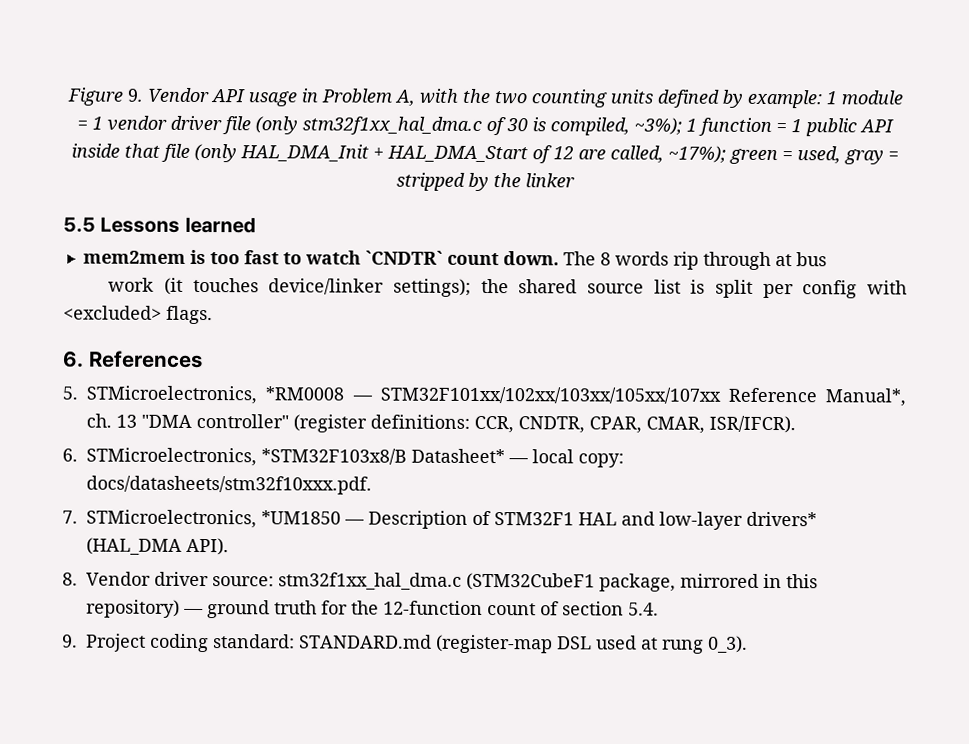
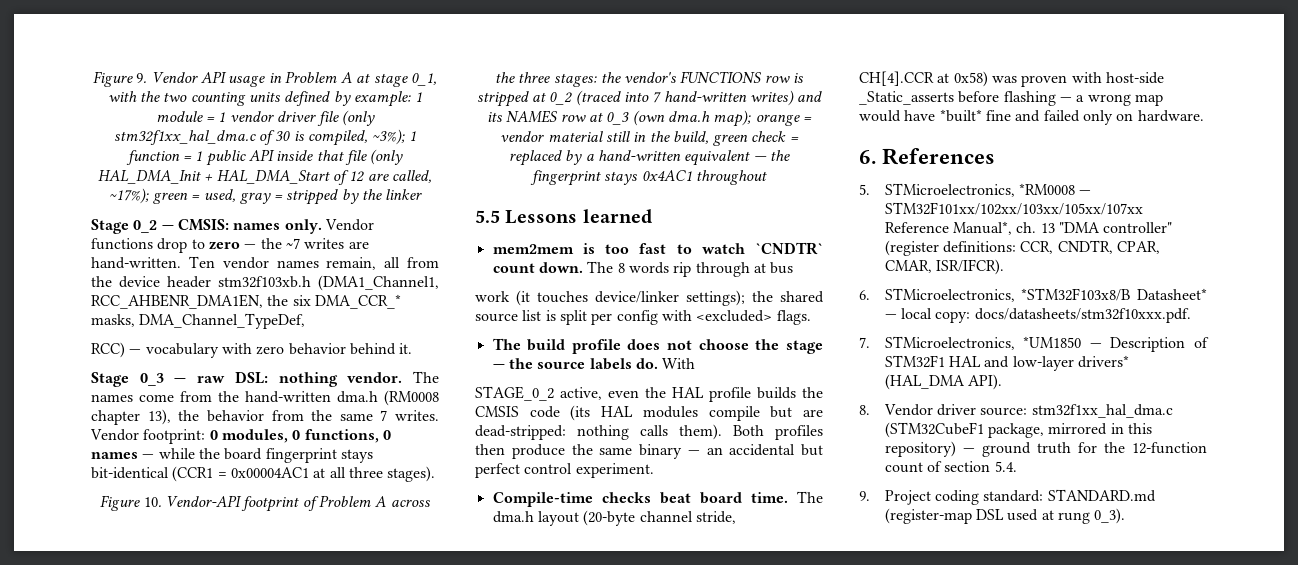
- Figure 9. Vendor API usage in Problem A, with the two counting units defined by example: 1 module = 1 vendor driver file (only stm32f1xx_hal_dma.c of 30 is compiled, ~3%); 1 function = 1 public API inside that file (only HAL_DMA_Init + HAL_DMA_Start of 12 are called, ~17%); green = used, gray = stripped by the linker
+ Figure 9. Vendor API usage in Problem A at stage 0_1, with the two counting units defined by example: 1 module = 1 vendor driver file (only stm32f1xx_hal_dma.c of 30 is compiled, ~3%); 1 function = 1 public API inside that file (only HAL_DMA_Init + HAL_DMA_Start of 12 are called, ~17%); green = used, gray = stripped by the linker
+ Stage 0_2 — CMSIS: names only. Vendor functions drop to zero — the ~7 writes are hand-written. Ten vendor names remain, all from the device header stm32f103xb.h (DMA1_Channel1, RCC_AHBENR_DMA1EN, the six DMA_CCR_* masks, DMA_Channel_TypeDef,
+ RCC) — vocabulary with zero behavior behind it.
+ Stage 0_3 — raw DSL: nothing vendor. The names come from the hand-written dma.h (RM0008 chapter 13), the behavior from the same 7 writes. Vendor footprint: 0 modules, 0 functions, 0 names — while the board fingerprint stays bit-identical (CCR1 = 0x00004AC1 at all three stages).
+ Figure 10. Vendor-API footprint of Problem A across the three stages: the vendor's FUNCTIONS row is stripped at 0_2 (traced into 7 hand-written writes) and its NAMES row at 0_3 (own dma.h map); orange = vendor material still in the build, green check = replaced by a hand-written equivalent — the fingerprint stays 0x4AC1 throughout
+ The build profile does not choose the stage — the source labels do. With
+ STAGE_0_2 active, even the HAL profile builds the CMSIS code (its HAL modules compile but are dead-stripped: nothing calls them). Both profiles then produce the same binary — an accidental but perfect control experiment.
+ Compile-time checks beat board time. The dma.h layout (20-byte channel stride,
+ CH[4].CCR at 0x58) was proven with host-side _Static_asserts before flashing — a wrong map would have *built* fine and failed only on hardware.

